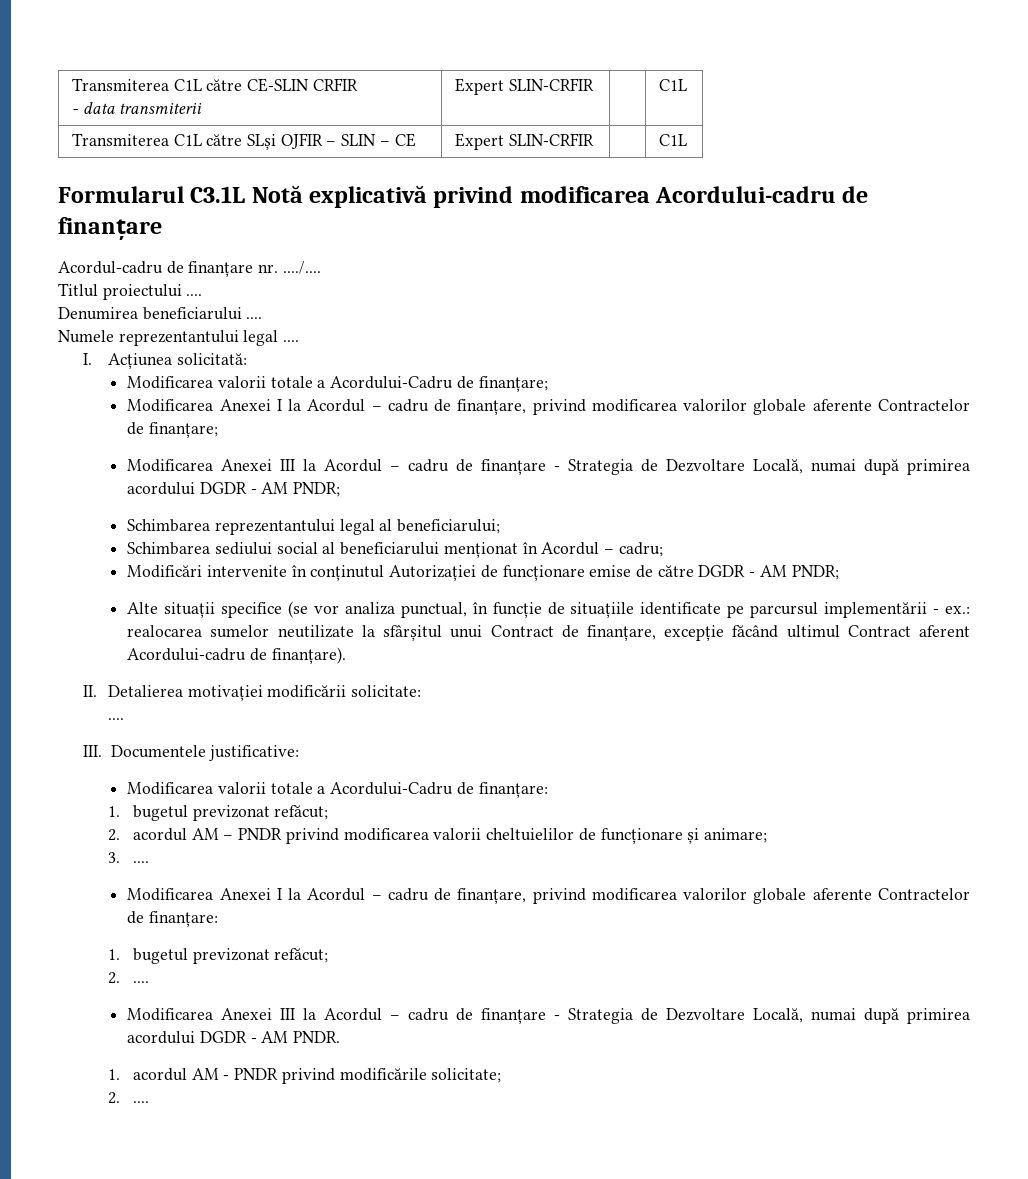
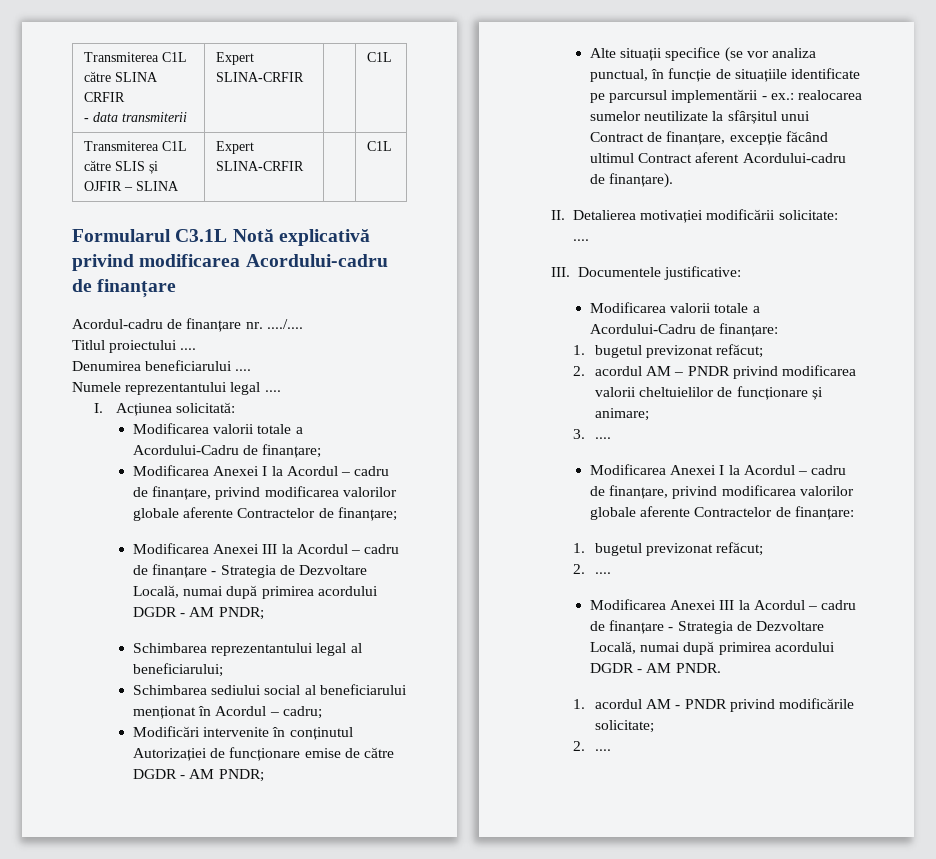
- Transmiterea C1L către CE-SLIN CRFIR
- - data transmiterii | Expert SLIN-CRFIR | | C1L
+ Transmiterea C1L către SLINA CRFIR
+ - data transmiterii | Expert SLINA-CRFIR | | C1L
- Transmiterea C1L către SLși OJFIR – SLIN – CE | Expert SLIN-CRFIR | | C1L
+ Transmiterea C1L către SLIS și OJFIR – SLINA | Expert SLINA-CRFIR | | C1L

